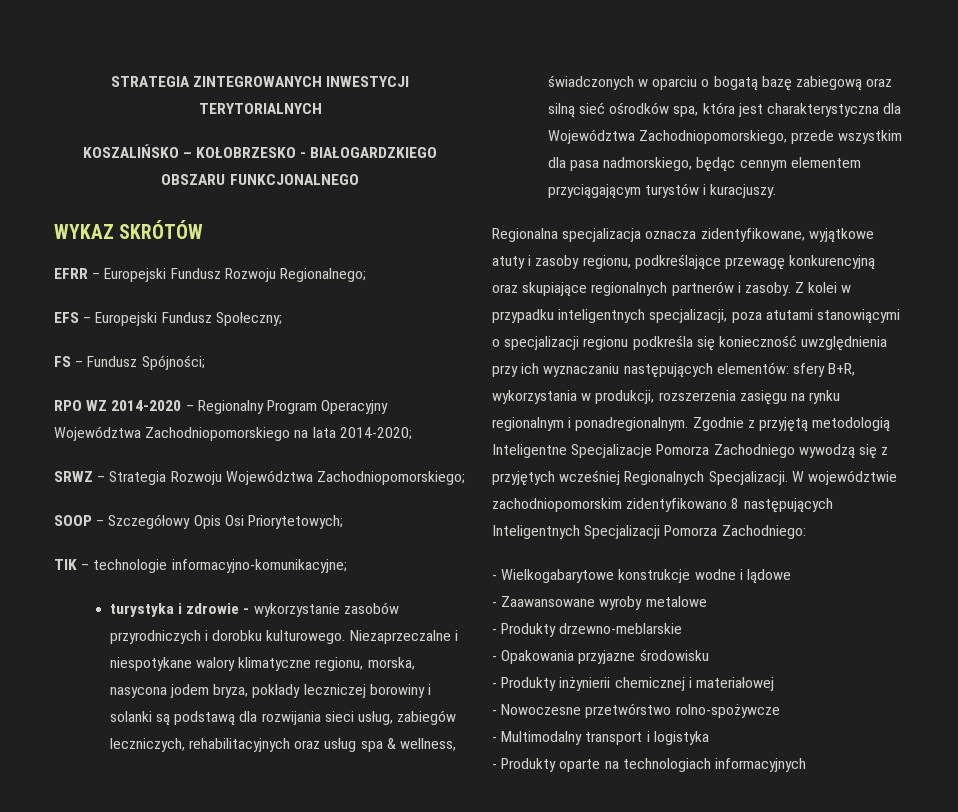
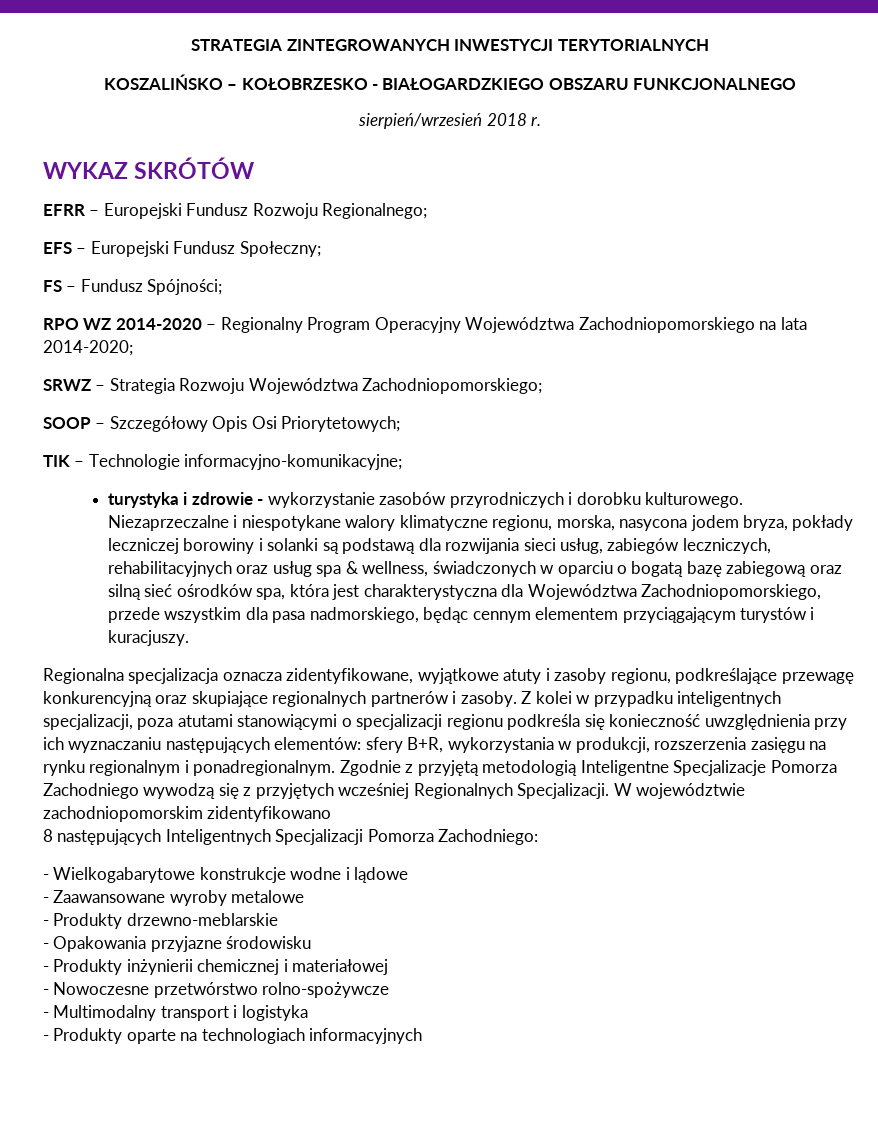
+ sierpień/wrzesień 2018 r.
- TIK – technologie informacyjno-komunikacyjne;
+ TIK – Technologie informacyjno-komunikacyjne;
- W województwie zachodniopomorskim zidentyfikowano 8 następujących Inteligentnych Specjalizacji Pomorza Zachodniego:
+ W województwie zachodniopomorskim zidentyfikowano
+ 8 następujących Inteligentnych Specjalizacji Pomorza Zachodniego:

